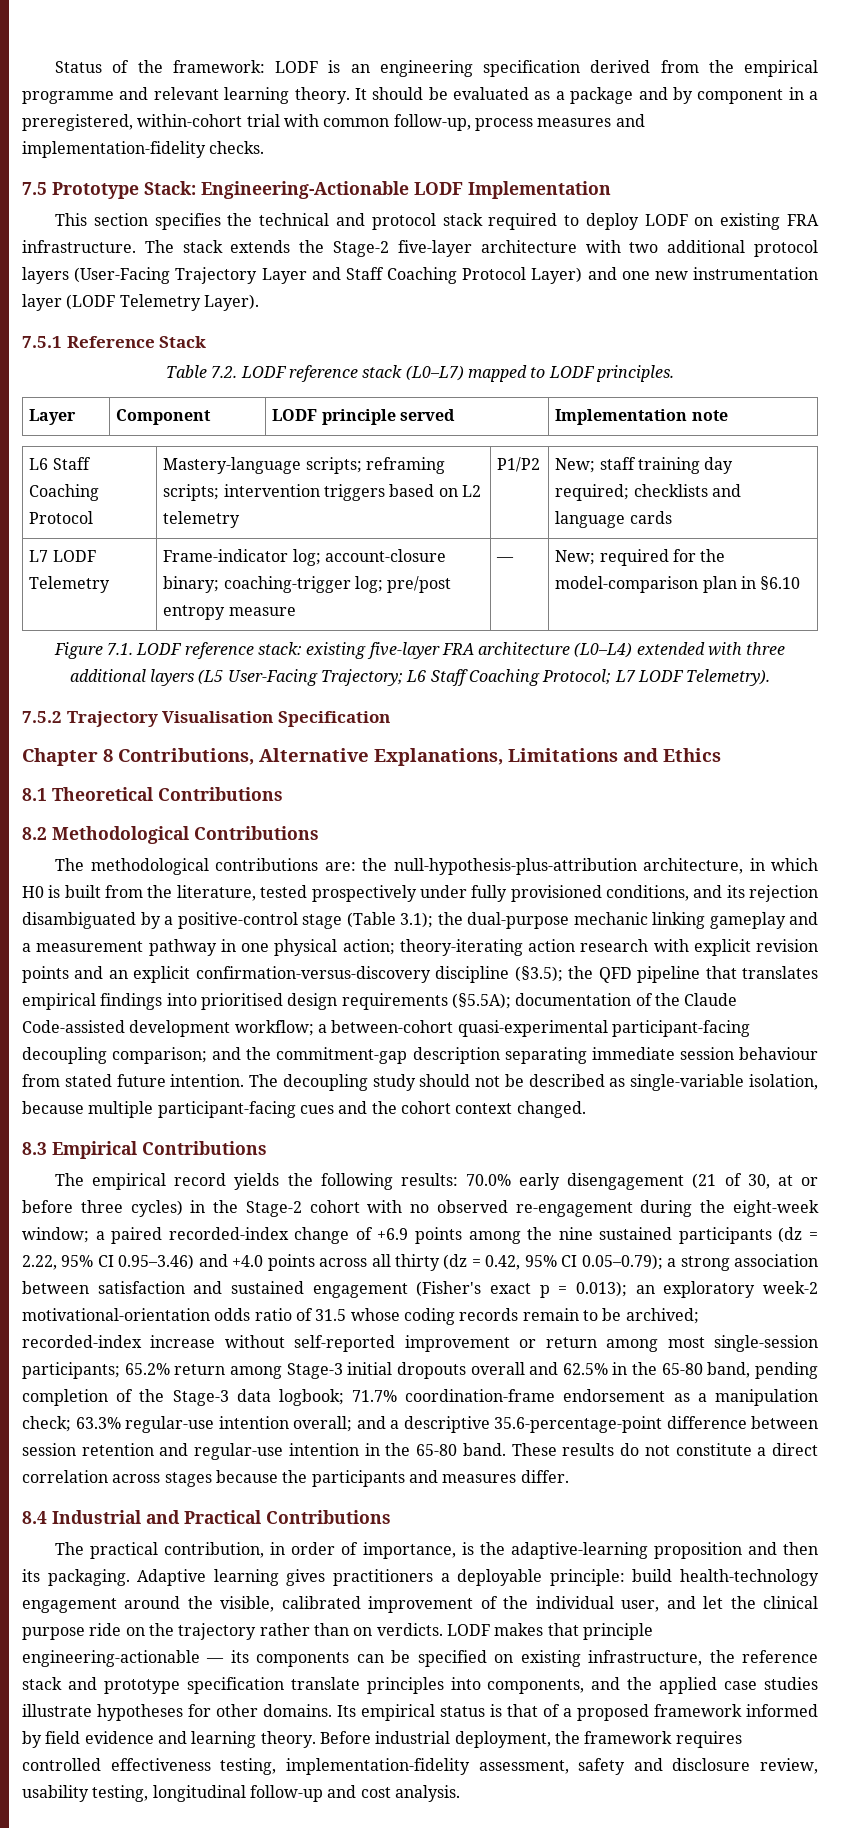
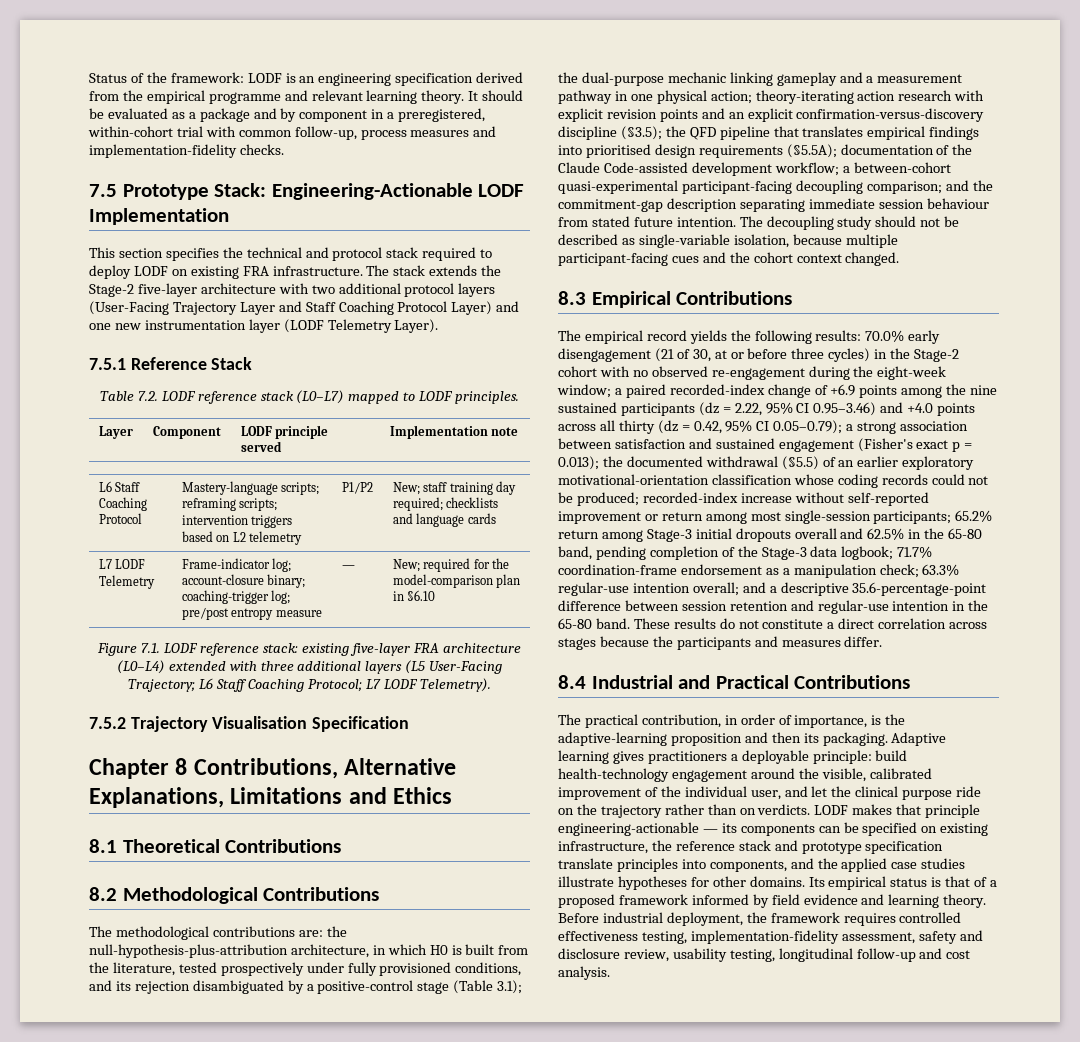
- an exploratory week-2 motivational-orientation odds ratio of 31.5 whose coding records remain to be archived;
+ the documented withdrawal (§5.5) of an earlier exploratory motivational-orientation classification whose coding records could not be produced;

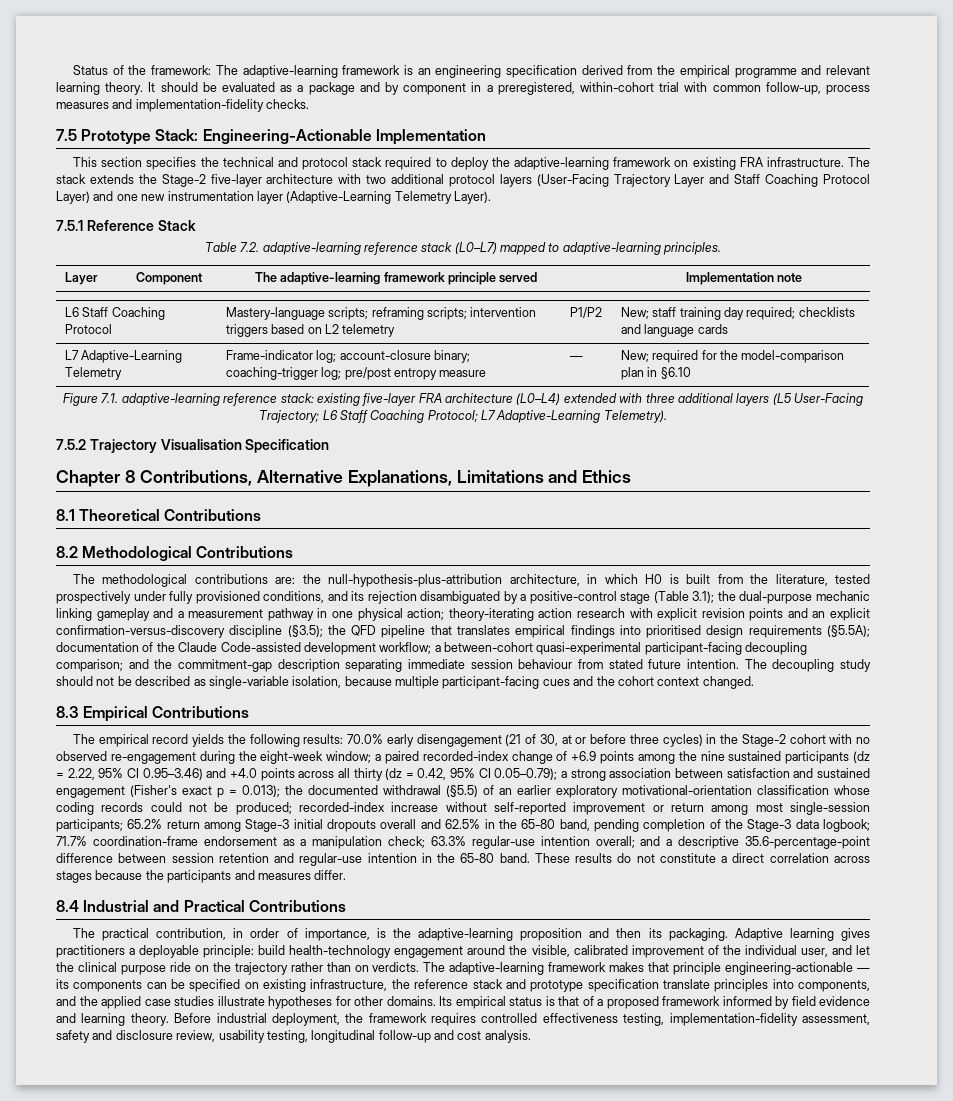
- Status of the framework: LODF is an engineering specification derived from the empirical programme and relevant learning theory.
+ Status of the framework: The adaptive-learning framework is an engineering specification derived from the empirical programme and relevant learning theory.
- 7.5 Prototype Stack: Engineering-Actionable LODF Implementation
+ 7.5 Prototype Stack: Engineering-Actionable Implementation
- This section specifies the technical and protocol stack required to deploy LODF on existing FRA infrastructure.
+ This section specifies the technical and protocol stack required to deploy the adaptive-learning framework on existing FRA infrastructure.
- The stack extends the Stage-2 five-layer architecture with two additional protocol layers (User-Facing Trajectory Layer and Staff Coaching Protocol Layer) and one new instrumentation layer (LODF Telemetry Layer).
+ The stack extends the Stage-2 five-layer architecture with two additional protocol layers (User-Facing Trajectory Layer and Staff Coaching Protocol Layer) and one new instrumentation layer (Adaptive-Learning Telemetry Layer).
- Table 7.2. LODF reference stack (L0–L7) mapped to LODF principles.
+ Table 7.2. adaptive-learning reference stack (L0–L7) mapped to adaptive-learning principles.
- Layer | Component | LODF principle served | Implementation note
+ Layer | Component | The adaptive-learning framework principle served | Implementation note
- L7 LODF Telemetry | Frame-indicator log; account-closure binary; coaching-trigger log; pre/post entropy measure | — | New; required for the model-comparison plan in §6.10
+ L7 Adaptive-Learning Telemetry | Frame-indicator log; account-closure binary; coaching-trigger log; pre/post entropy measure | — | New; required for the model-comparison plan in §6.10
- Figure 7.1. LODF reference stack: existing five-layer FRA architecture (L0–L4) extended with three additional layers (L5 User-Facing Trajectory; L6 Staff Coaching Protocol; L7 LODF Telemetry).
+ Figure 7.1. adaptive-learning reference stack: existing five-layer FRA architecture (L0–L4) extended with three additional layers (L5 User-Facing Trajectory; L6 Staff Coaching Protocol; L7 Adaptive-Learning Telemetry).
- LODF makes that principle engineering-actionable — its components can be specified on existing infrastructure, the reference stack and prototype specification translate principles into components, and the applied case studies illustrate hypotheses for other domains.
+ The adaptive-learning framework makes that principle engineering-actionable — its components can be specified on existing infrastructure, the reference stack and prototype specification translate principles into components, and the applied case studies illustrate hypotheses for other domains.

